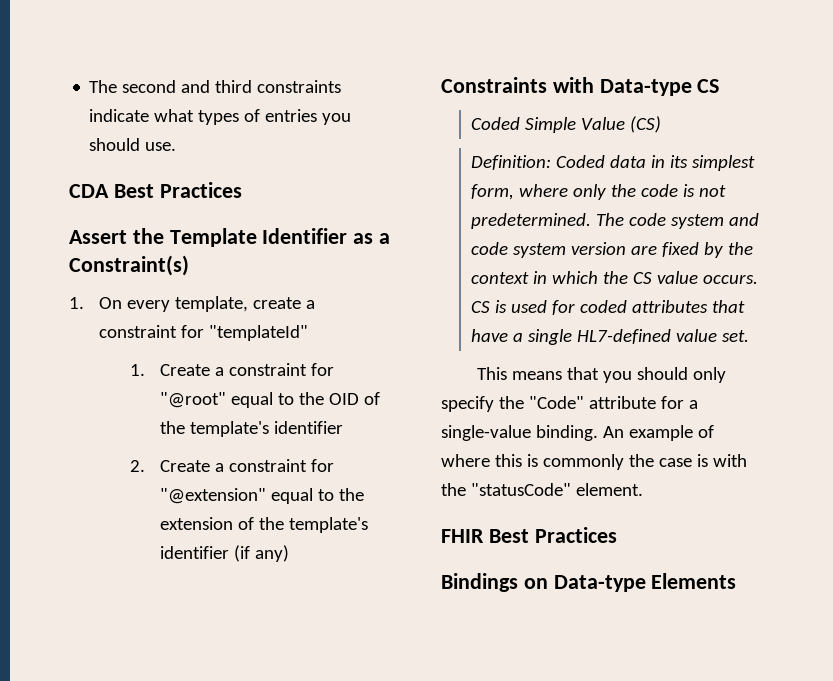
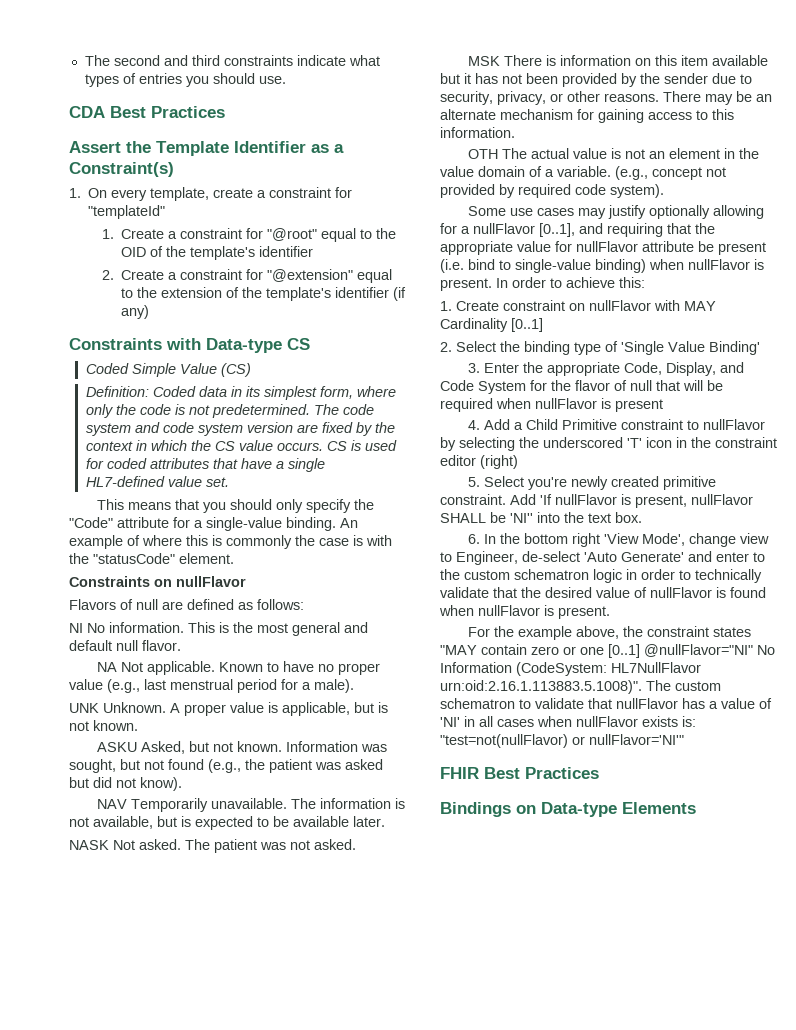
+ Constraints on nullFlavor
+ Flavors of null are defined as follows:
+ NI No information. This is the most general and default null flavor.
+ NA Not applicable. Known to have no proper value (e.g., last menstrual period for a male).
+ UNK Unknown. A proper value is applicable, but is not known.
+ ASKU Asked, but not known. Information was sought, but not found (e.g., the patient was asked but did not know).
+ NAV Temporarily unavailable. The information is not available, but is expected to be available later.
+ NASK Not asked. The patient was not asked.
+ MSK There is information on this item available but it has not been provided by the sender due to security, privacy, or other reasons. There may be an alternate mechanism for gaining access to this information.
+ OTH The actual value is not an element in the value domain of a variable. (e.g., concept not provided by required code system).
+ Some use cases may justify optionally allowing for a nullFlavor [0..1], and requiring that the appropriate value for nullFlavor attribute be present (i.e. bind to single-value binding) when nullFlavor is present. In order to achieve this:
+ 1. Create constraint on nullFlavor with MAY Cardinality [0..1]
+ 2. Select the binding type of 'Single Value Binding'
+ 3. Enter the appropriate Code, Display, and Code System for the flavor of null that will be required when nullFlavor is present
+ 4. Add a Child Primitive constraint to nullFlavor by selecting the underscored 'T' icon in the constraint editor (right)
+ 5. Select you're newly created primitive constraint. Add 'If nullFlavor is present, nullFlavor SHALL be 'NI'' into the text box.
+ 6. In the bottom right 'View Mode', change view to Engineer, de-select 'Auto Generate' and enter to the custom schematron logic in order to technically validate that the desired value of nullFlavor is found when nullFlavor is present.
+ For the example above, the constraint states "MAY contain zero or one [0..1] @nullFlavor="NI" No Information (CodeSystem: HL7NullFlavor urn:oid:2.16.1.113883.5.1008)". The custom schematron to validate that nullFlavor has a value of 'NI' in all cases when nullFlavor exists is: "test=not(nullFlavor) or nullFlavor='NI'"

